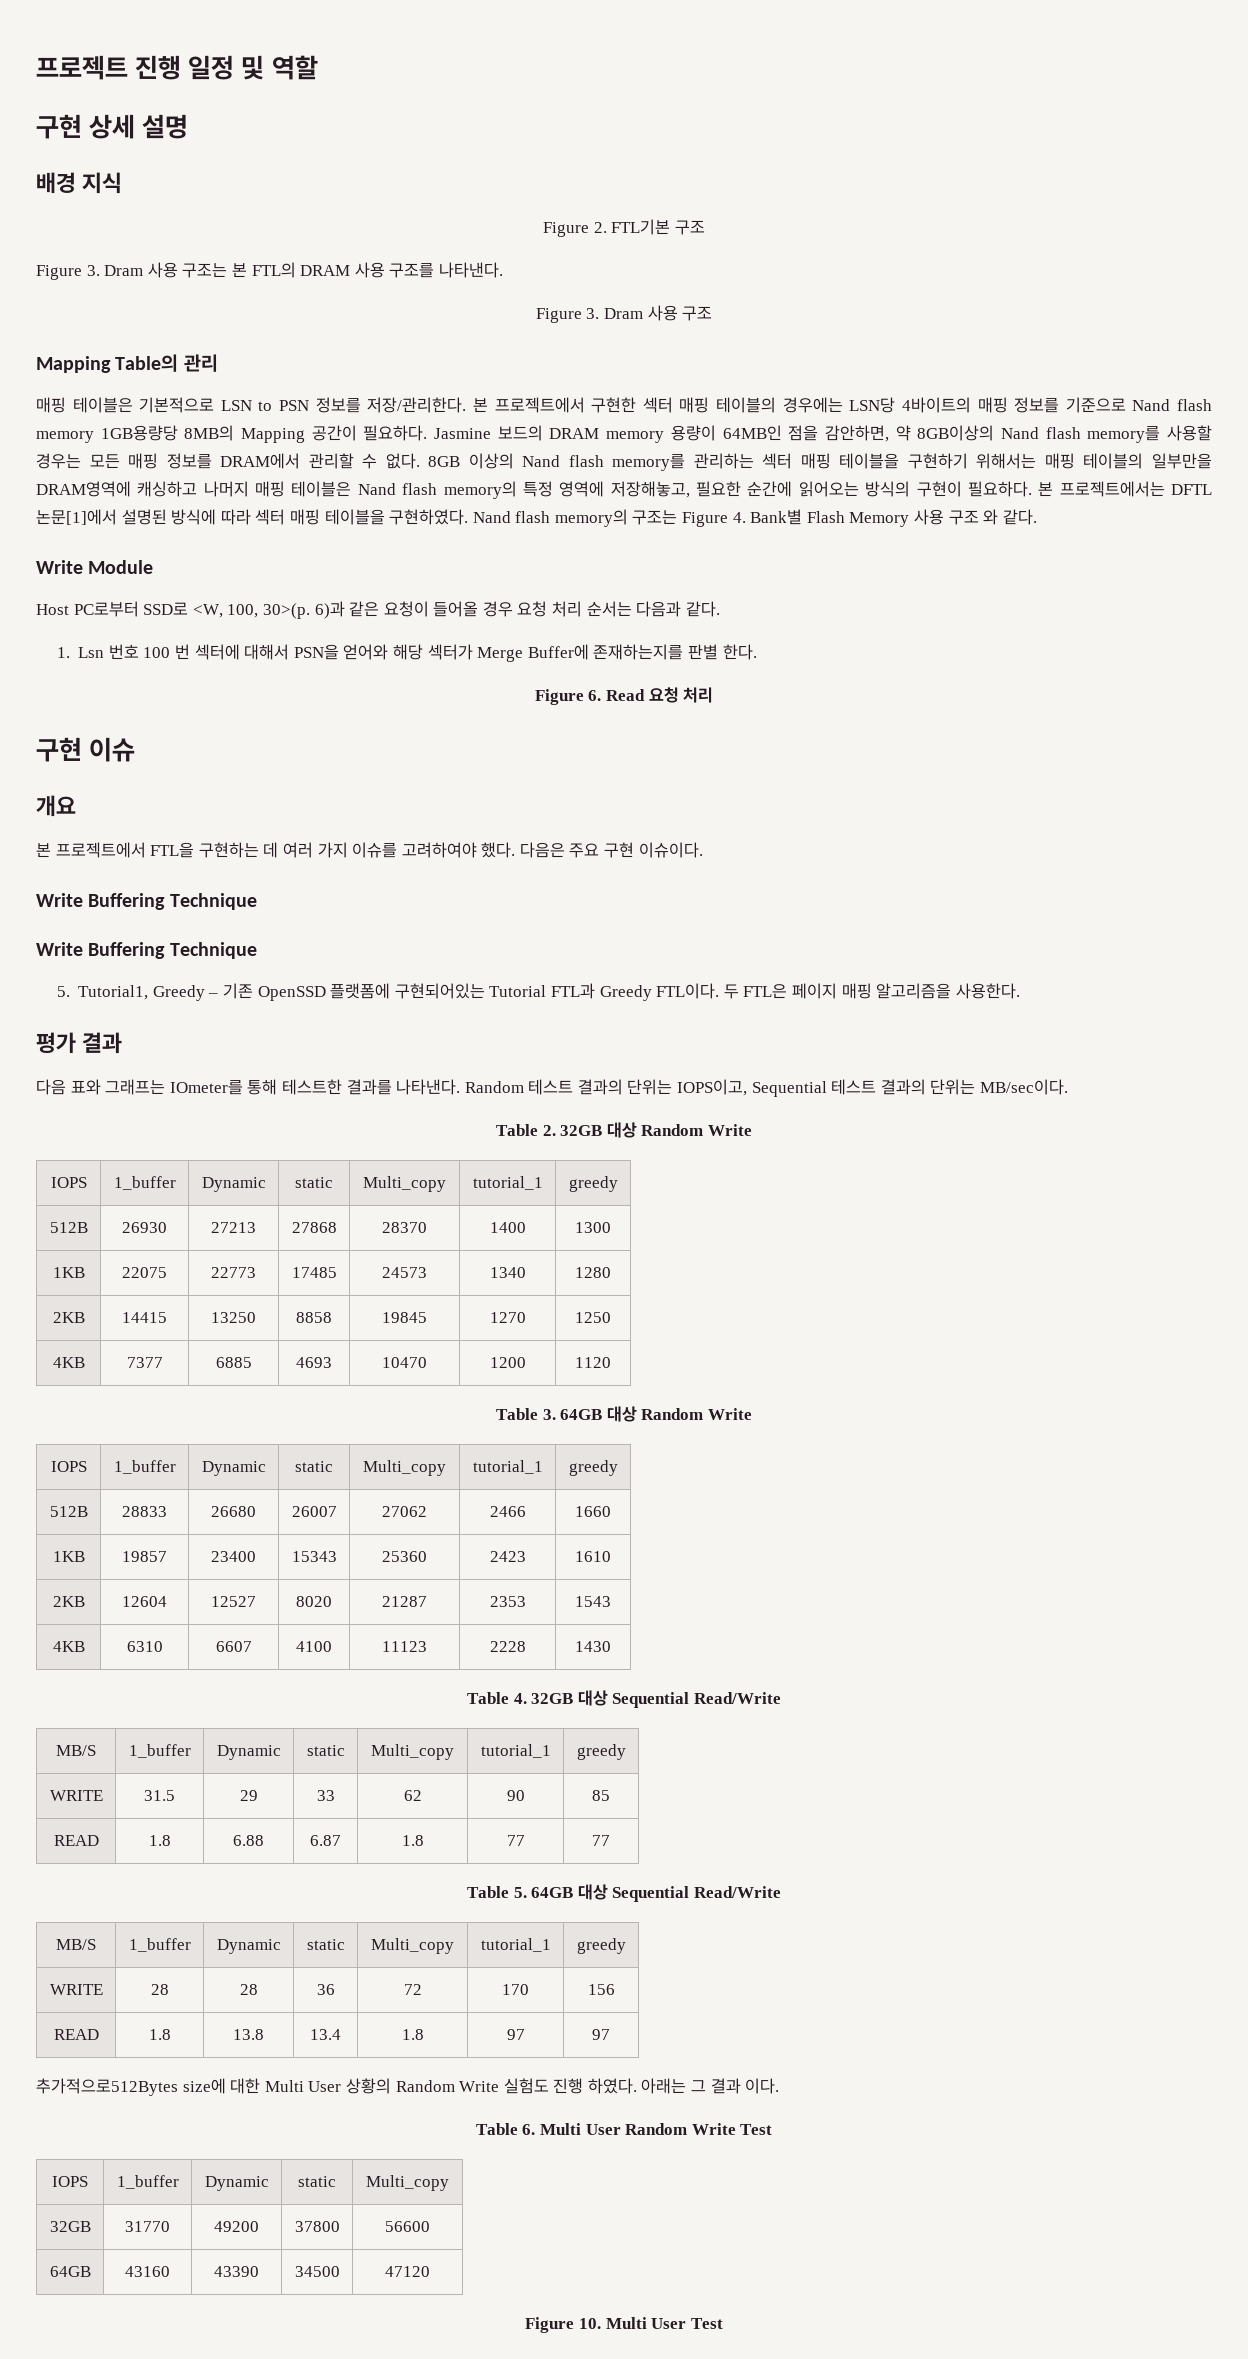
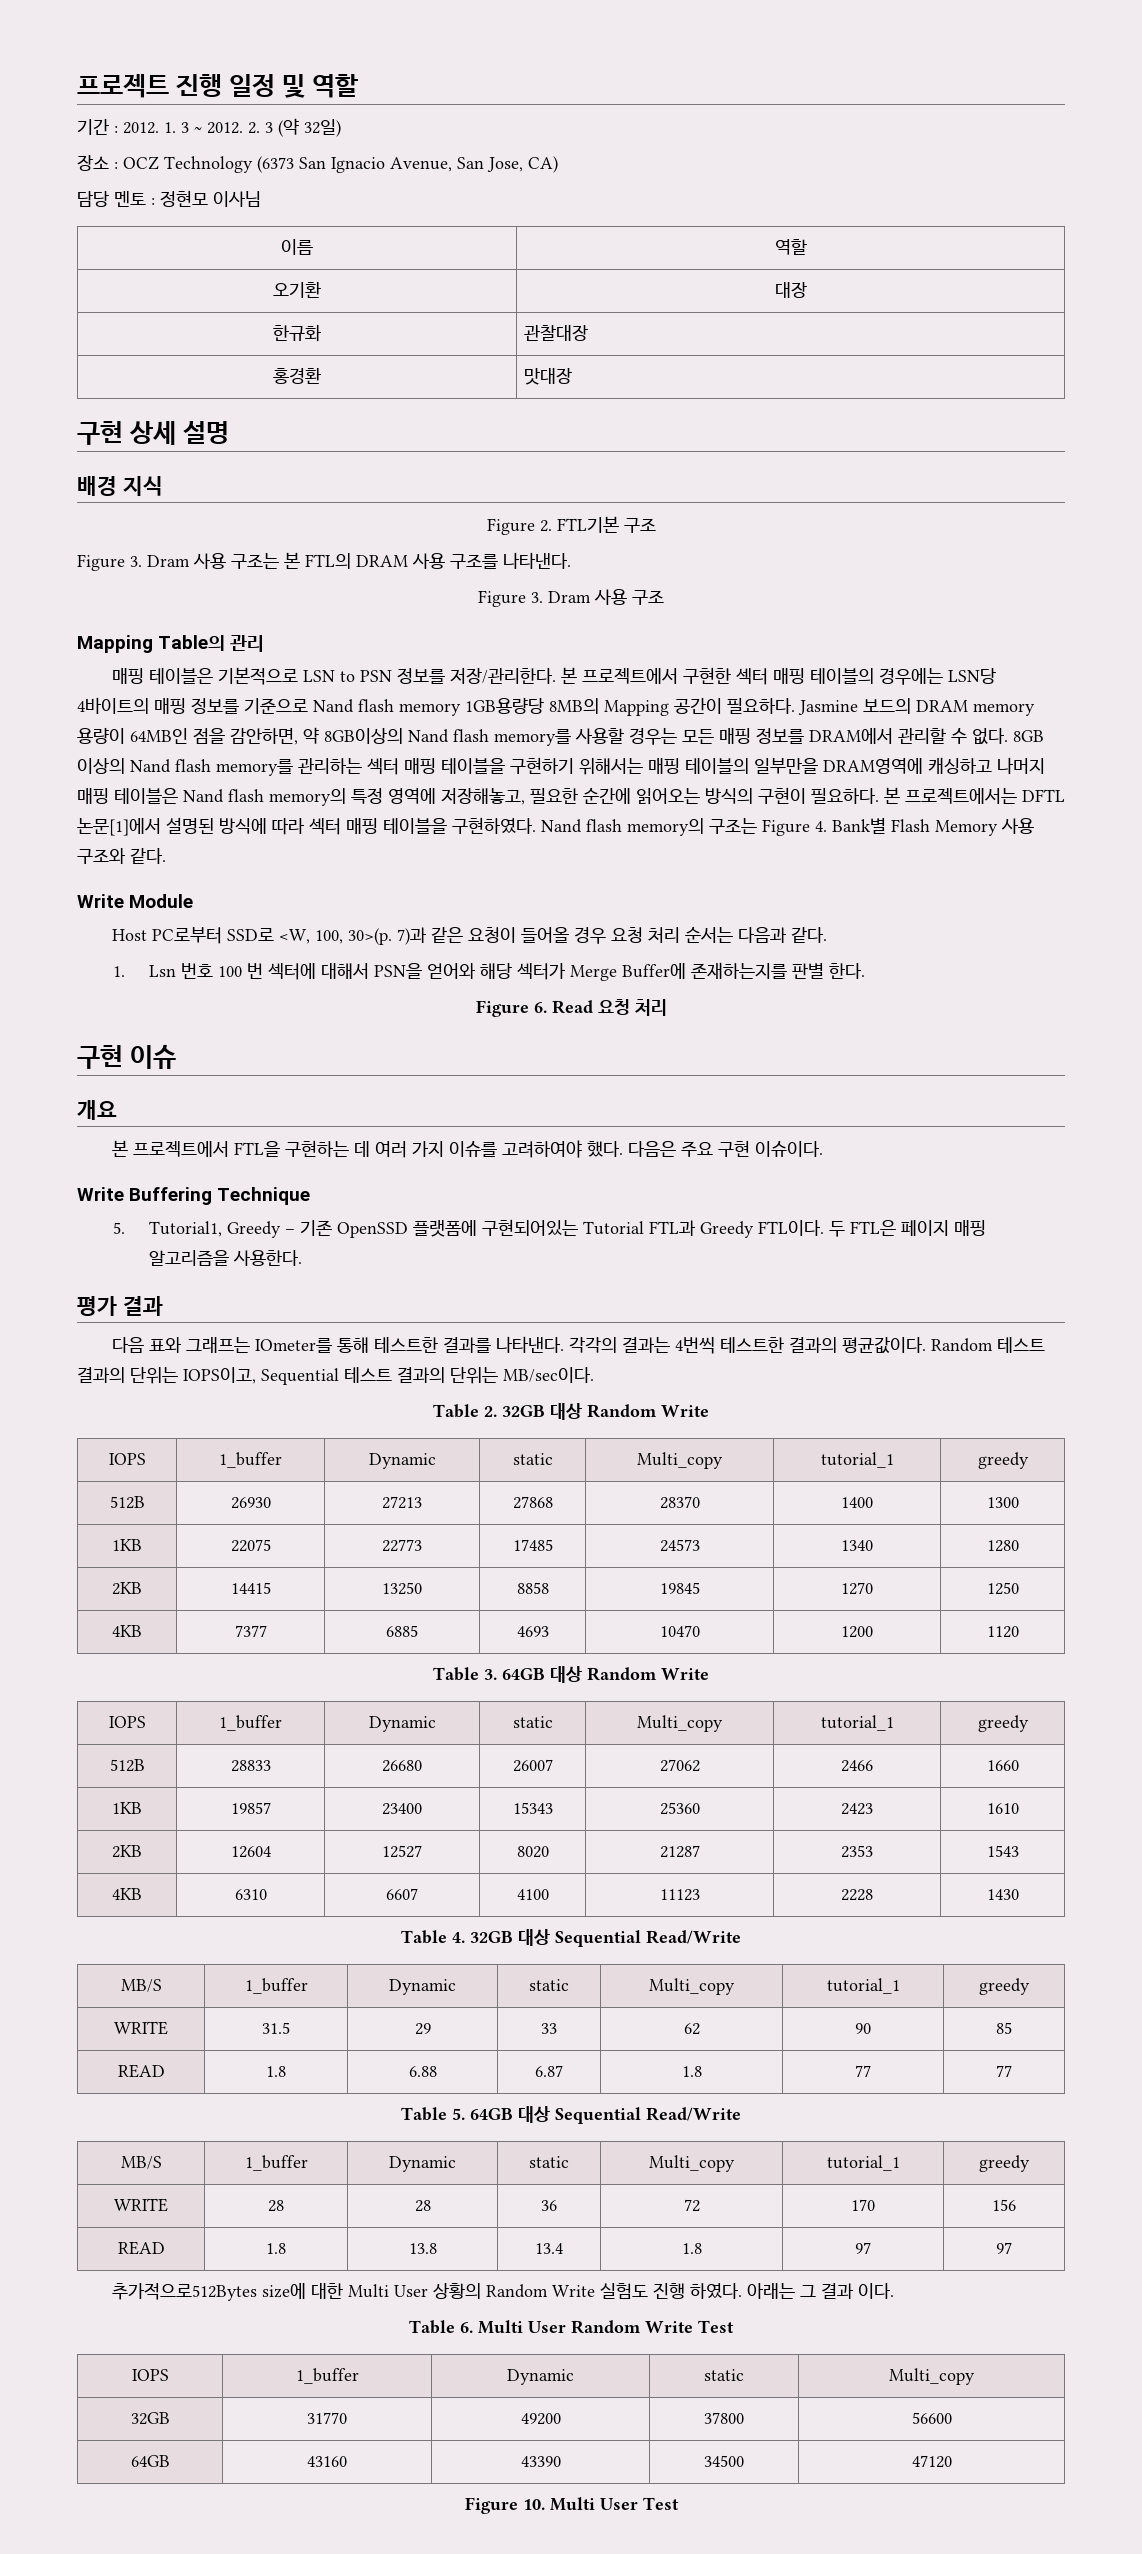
+ 기간 : 2012. 1. 3 ~ 2012. 2. 3 (약 32일)
+ 장소 : OCZ Technology (6373 San Ignacio Avenue, San Jose, CA)
+ 담당 멘토 : 정현모 이사님
+ 이름 | 역할
+ 오기환 | 대장
+ 한규화 | 관찰대장
+ 홍경환 | 맛대장
- Nand flash memory의 구조는 Figure 4. Bank별 Flash Memory 사용 구조 와 같다.
+ Nand flash memory의 구조는 Figure 4. Bank별 Flash Memory 사용 구조와 같다.
- 6)과 같은 요청이 들어올 경우 요청 처리 순서는 다음과 같다.
+ 7)과 같은 요청이 들어올 경우 요청 처리 순서는 다음과 같다.
  다음은 주요 구현 이슈이다.
- Write Buffering Technique
+ 각각의 결과는 4번씩 테스트한 결과의 평균값이다.

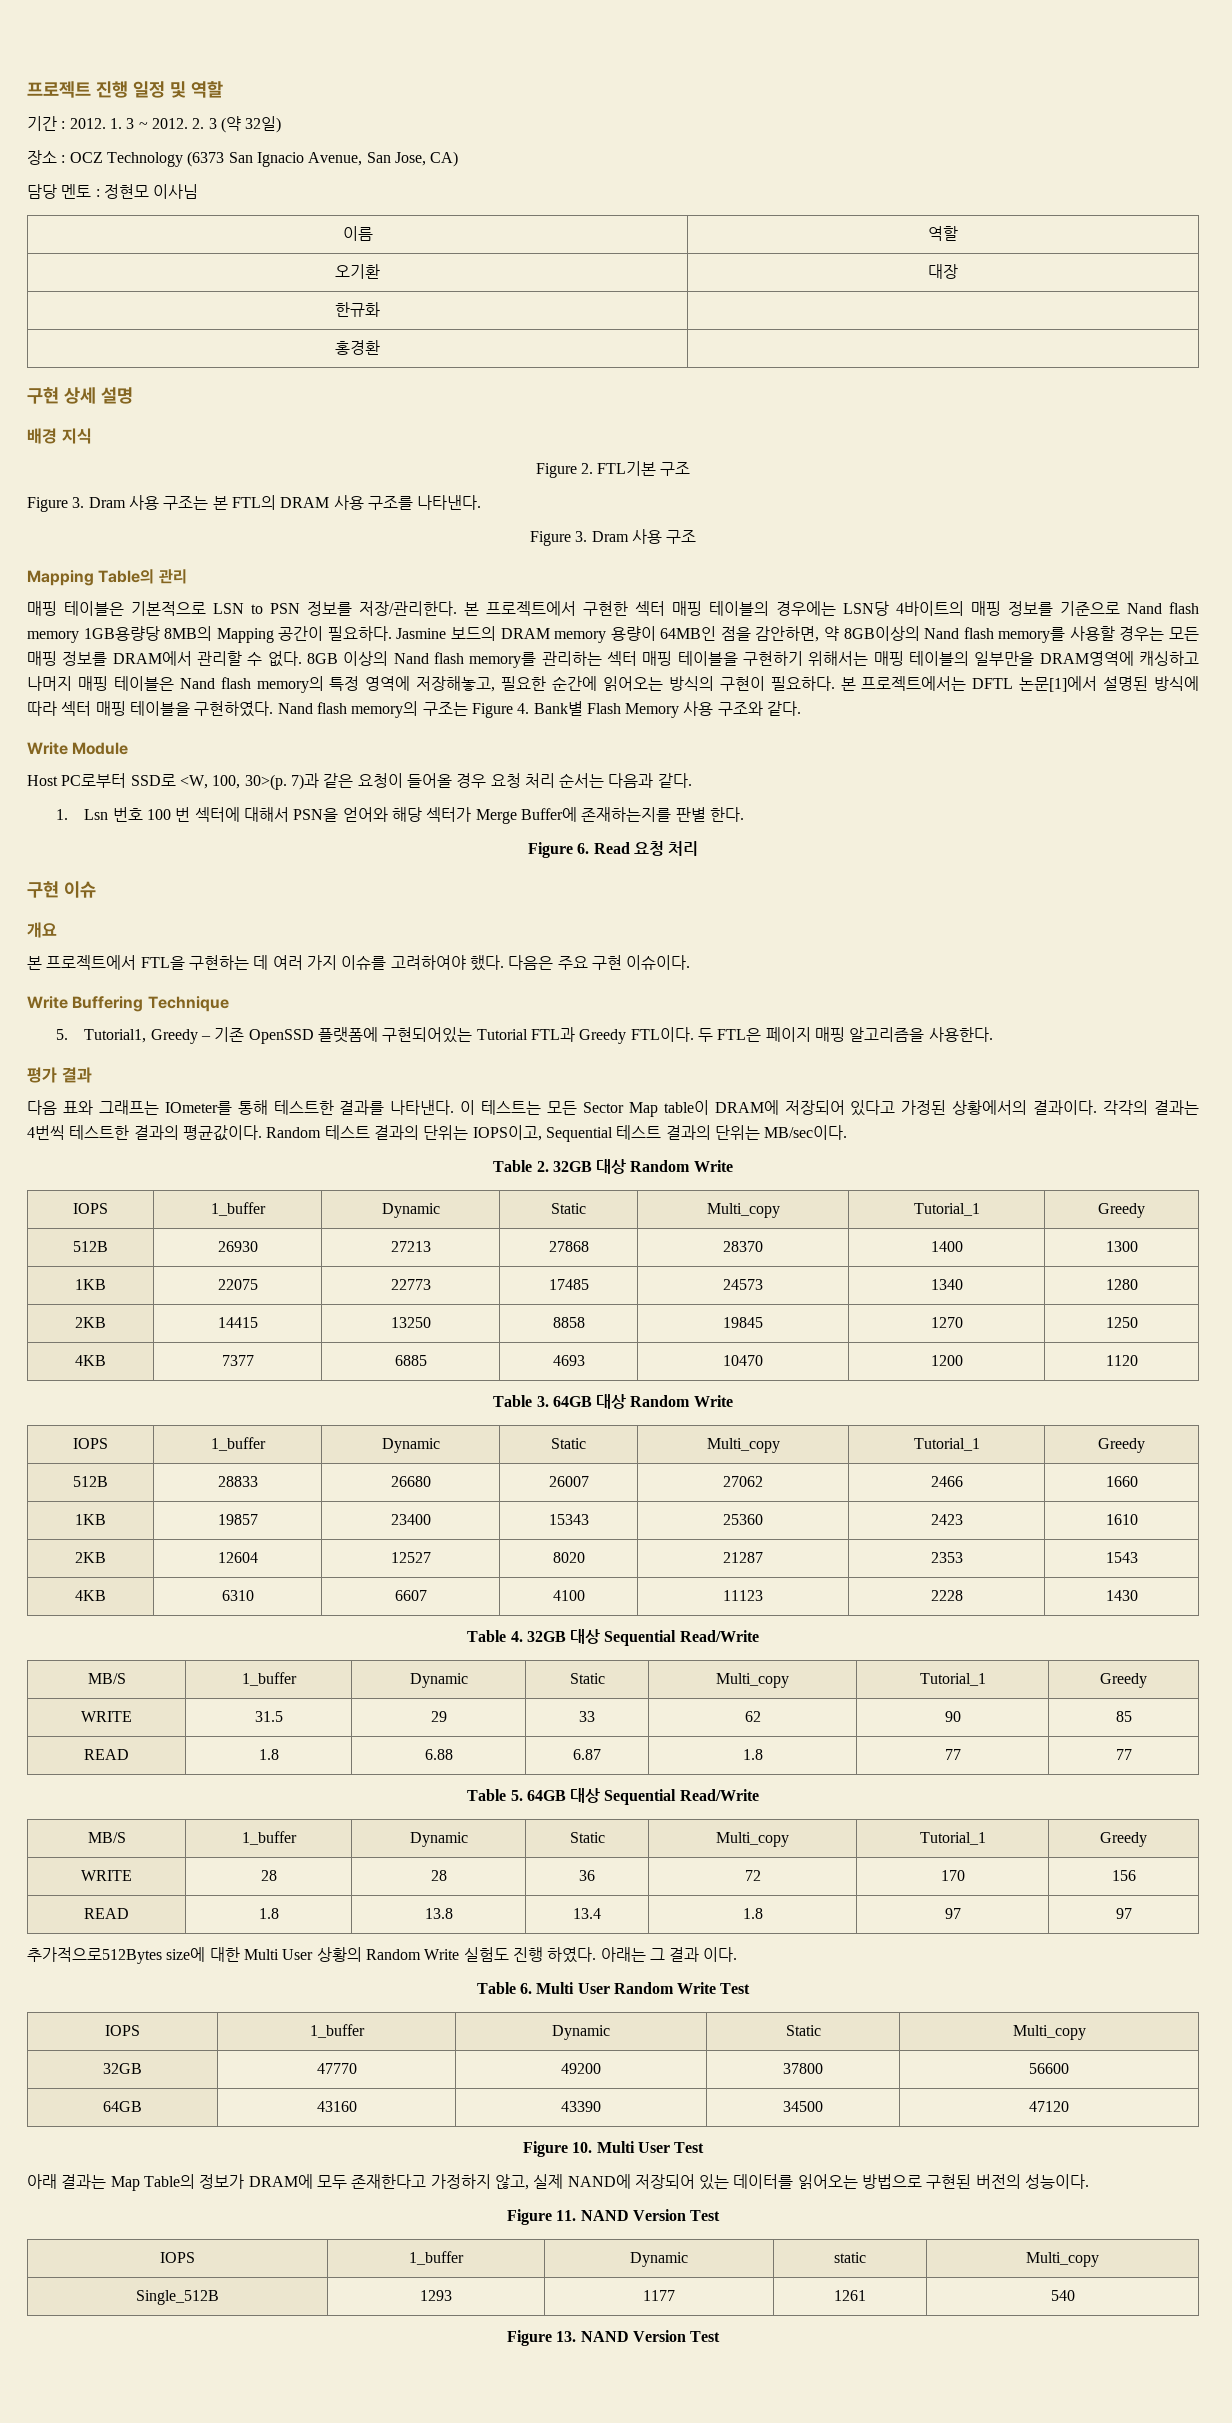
- 한규화 | 관찰대장
+ 한규화 |
- 홍경환 | 맛대장
+ 홍경환 |
+ 이 테스트는 모든 Sector Map table이 DRAM에 저장되어 있다고 가정된 상황에서의 결과이다.
  Table 2. 32GB 대상 Random Write
- IOPS | 1_buffer | Dynamic | static | Multi_copy | tutorial_1 | greedy
+ IOPS | 1_buffer | Dynamic | Static | Multi_copy | Tutorial_1 | Greedy
  Table 3. 64GB 대상 Random Write
- IOPS | 1_buffer | Dynamic | static | Multi_copy | tutorial_1 | greedy
+ IOPS | 1_buffer | Dynamic | Static | Multi_copy | Tutorial_1 | Greedy
  Table 4. 32GB 대상 Sequential Read/Write
- MB/S | 1_buffer | Dynamic | static | Multi_copy | tutorial_1 | greedy
+ MB/S | 1_buffer | Dynamic | Static | Multi_copy | Tutorial_1 | Greedy
  Table 5. 64GB 대상 Sequential Read/Write
- MB/S | 1_buffer | Dynamic | static | Multi_copy | tutorial_1 | greedy
+ MB/S | 1_buffer | Dynamic | Static | Multi_copy | Tutorial_1 | Greedy
  Table 6. Multi User Random Write Test
- IOPS | 1_buffer | Dynamic | static | Multi_copy
+ IOPS | 1_buffer | Dynamic | Static | Multi_copy
- 32GB | 31770 | 49200 | 37800 | 56600
+ 32GB | 47770 | 49200 | 37800 | 56600
+ 아래 결과는 Map Table의 정보가 DRAM에 모두 존재한다고 가정하지 않고, 실제 NAND에 저장되어 있는 데이터를 읽어오는 방법으로 구현된 버전의 성능이다.
+ Figure 11. NAND Version Test
+ IOPS | 1_buffer | Dynamic | static | Multi_copy
+ Single_512B | 1293 | 1177 | 1261 | 540
+ Figure 13. NAND Version Test

